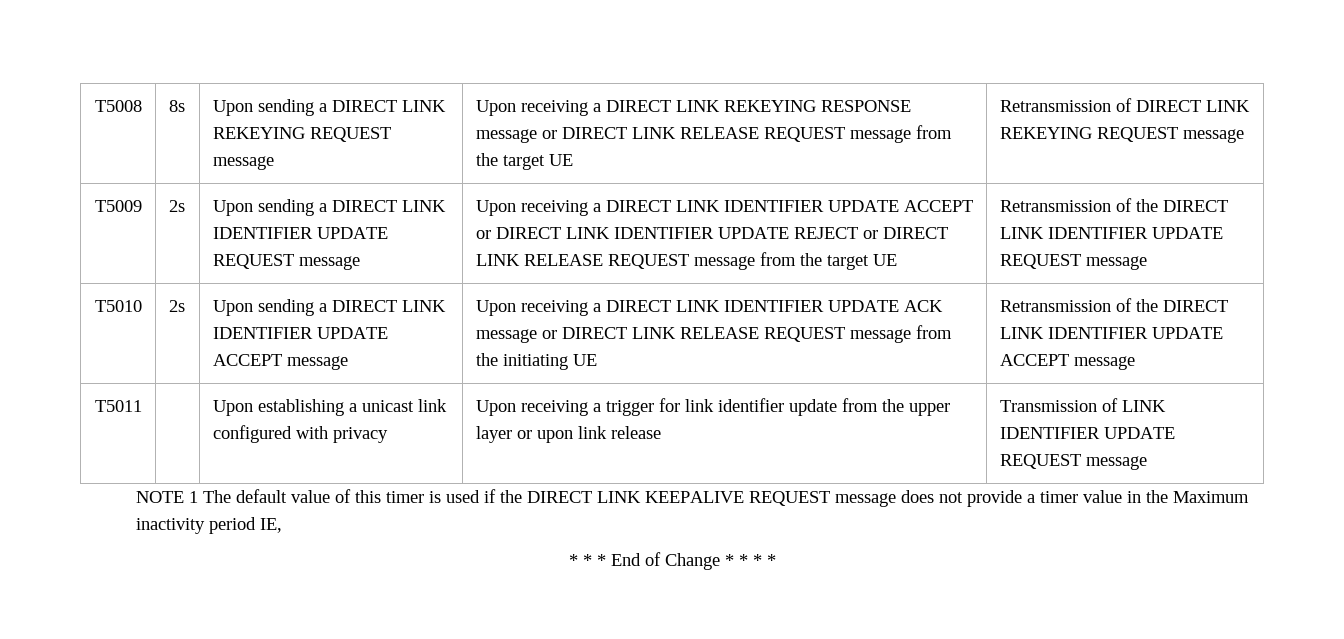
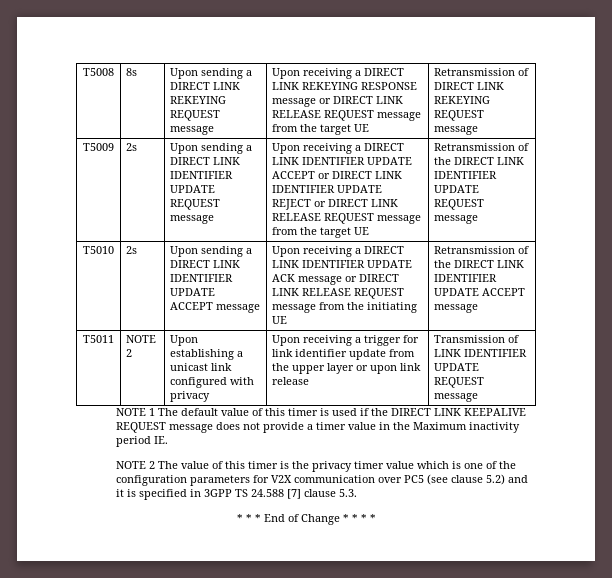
- T5011 | | Upon establishing a unicast link configured with privacy | Upon receiving a trigger for link identifier update from the upper layer or upon link release | Transmission of LINK IDENTIFIER UPDATE REQUEST message
+ T5011 | NOTE 2 | Upon establishing a unicast link configured with privacy | Upon receiving a trigger for link identifier update from the upper layer or upon link release | Transmission of LINK IDENTIFIER UPDATE REQUEST message
- NOTE 1 The default value of this timer is used if the DIRECT LINK KEEPALIVE REQUEST message does not provide a timer value in the Maximum inactivity period IE,
+ NOTE 1 The default value of this timer is used if the DIRECT LINK KEEPALIVE REQUEST message does not provide a timer value in the Maximum inactivity period IE.
+ NOTE 2 The value of this timer is the privacy timer value which is one of the configuration parameters for V2X communication over PC5 (see clause 5.2) and it is specified in 3GPP TS 24.588 [7] clause 5.3.

